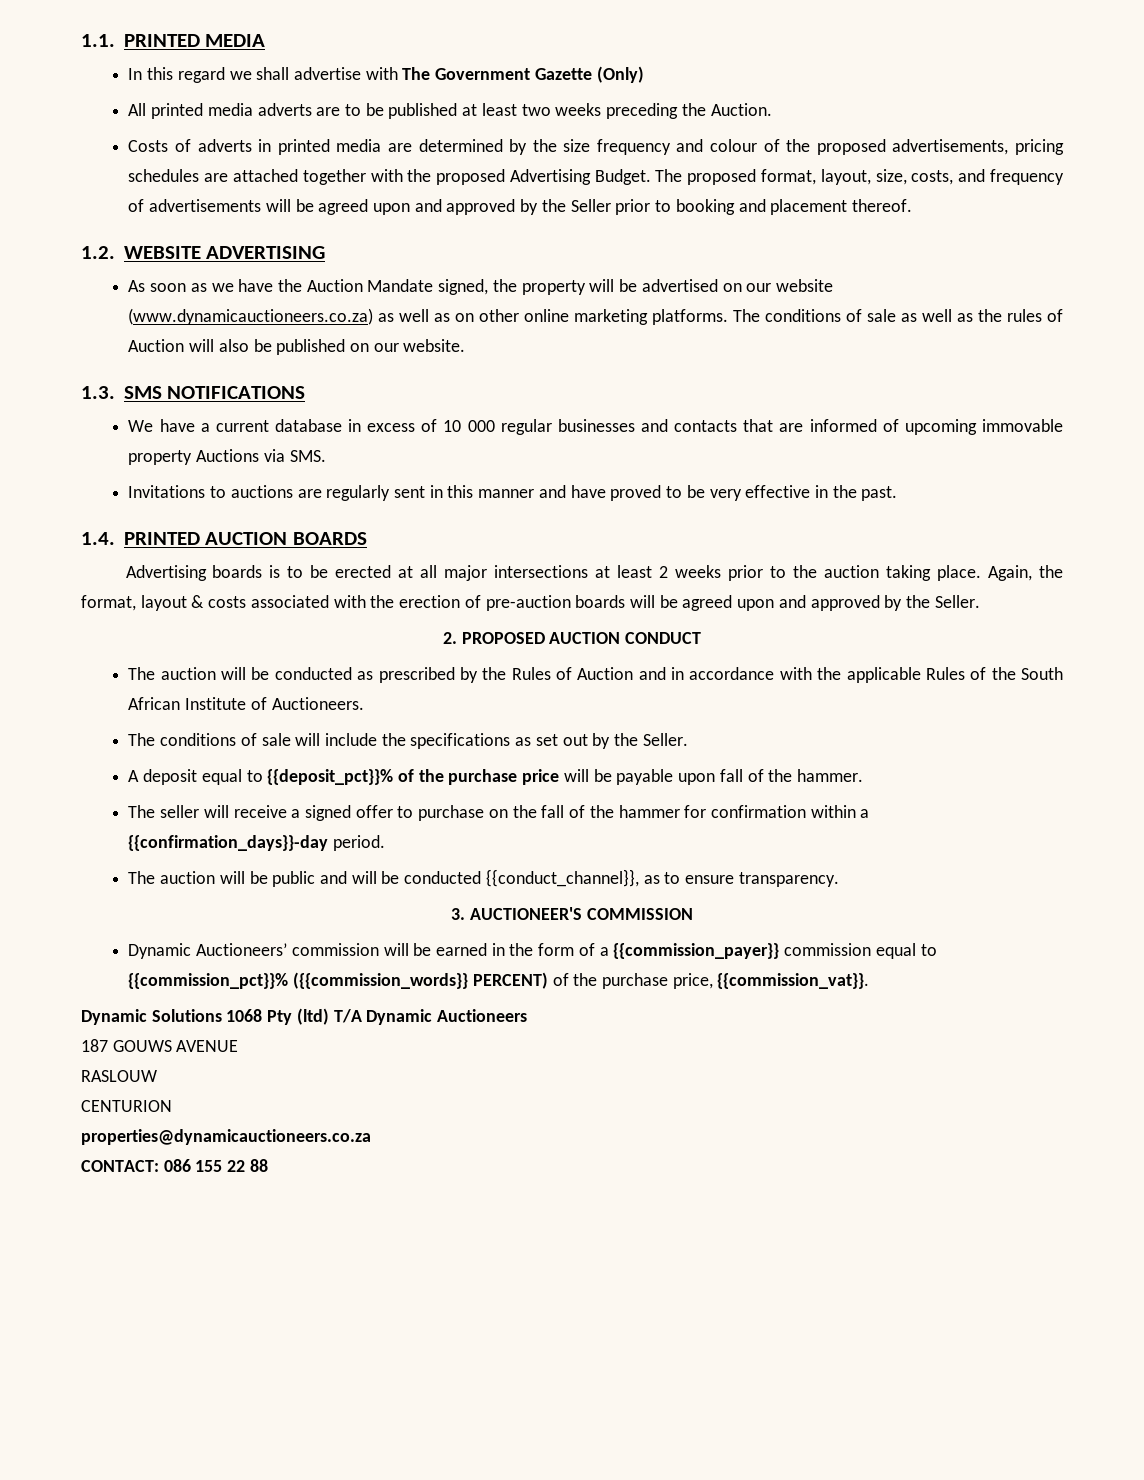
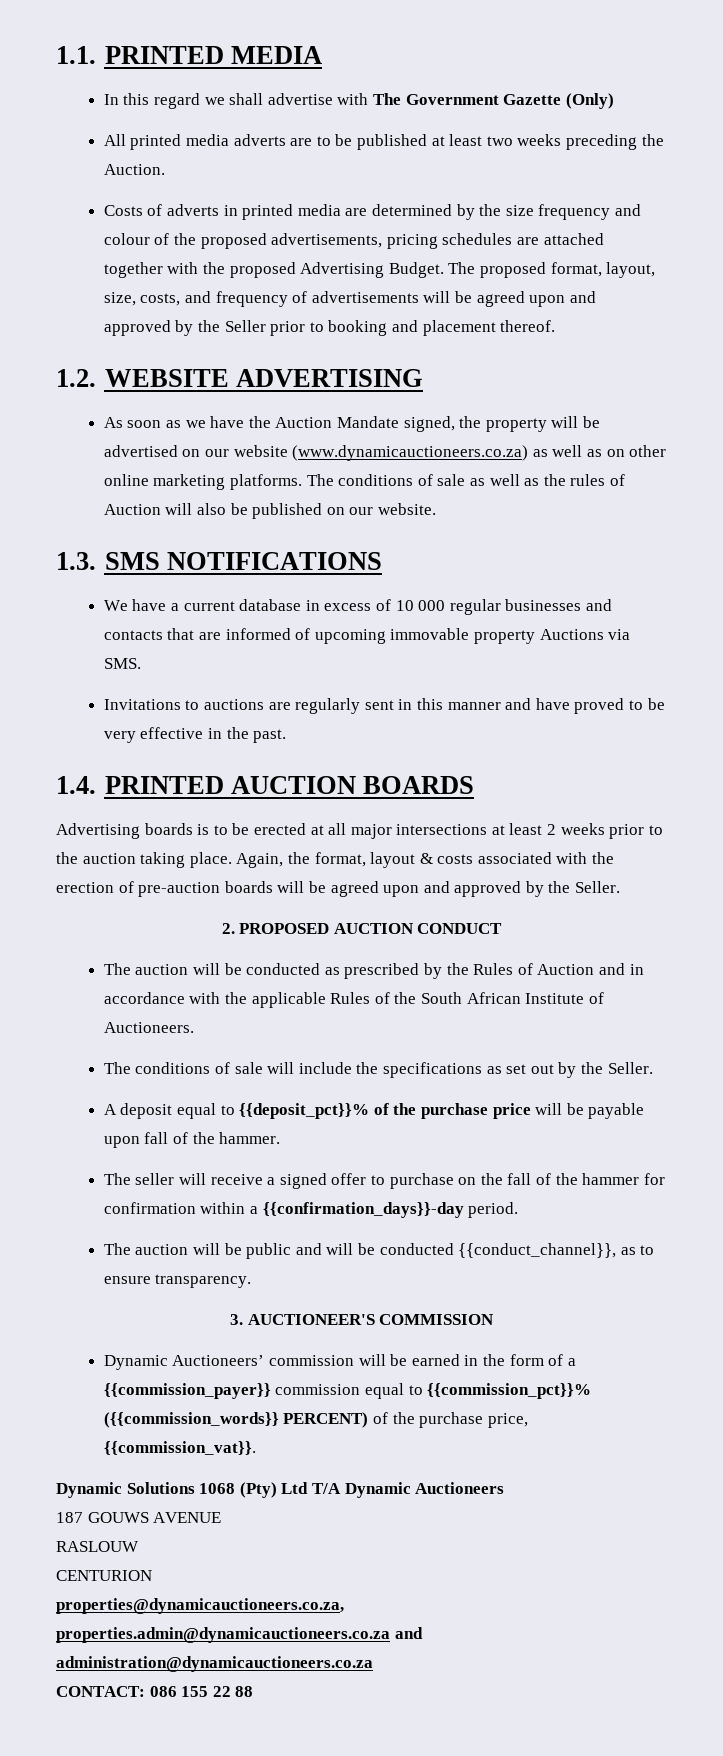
- Dynamic Solutions 1068 Pty (ltd) T/A Dynamic Auctioneers
+ Dynamic Solutions 1068 (Pty) Ltd T/A Dynamic Auctioneers
- properties@dynamicauctioneers.co.za
+ properties@dynamicauctioneers.co.za, properties.admin@dynamicauctioneers.co.za and administration@dynamicauctioneers.co.za

